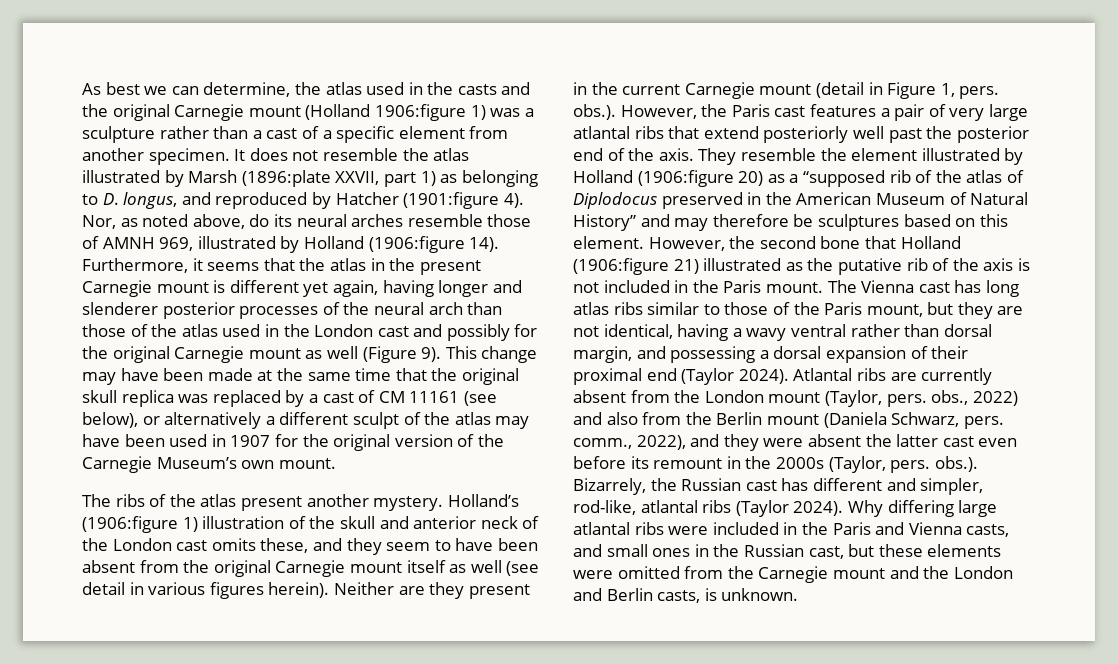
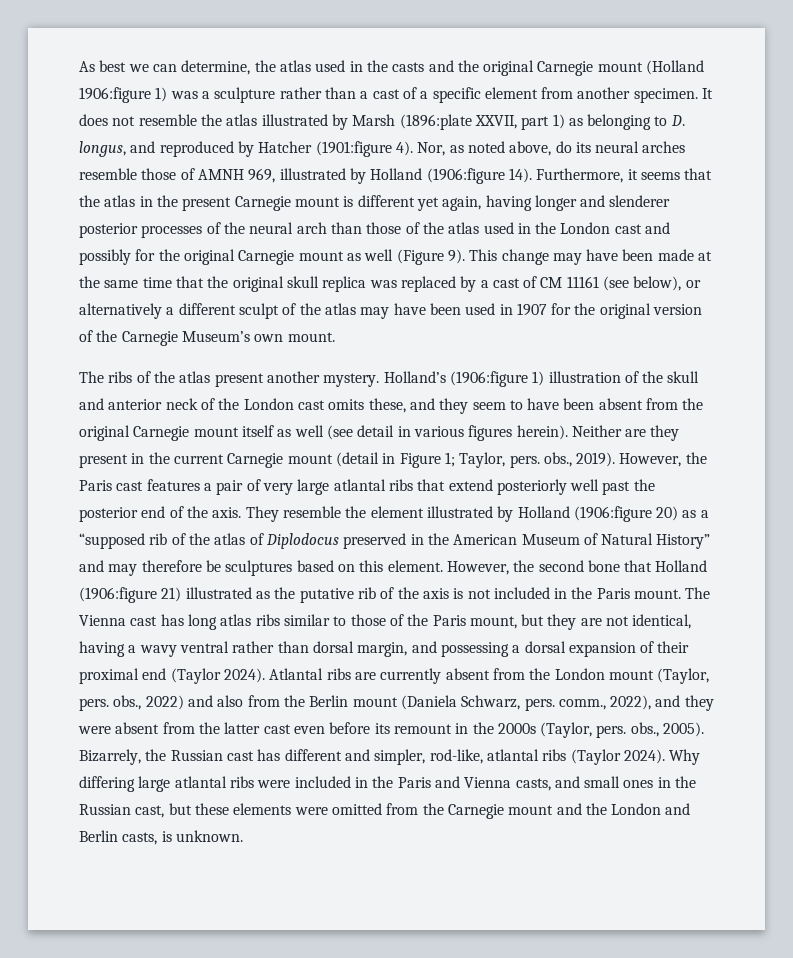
- Neither are they present in the current Carnegie mount (detail in Figure 1, pers. obs.). However, the Paris cast features a pair of very large atlantal ribs that extend posteriorly well past the posterior end of the axis.
+ Neither are they present in the current Carnegie mount (detail in Figure 1; Taylor, pers. obs., 2019). However, the Paris cast features a pair of very large atlantal ribs that extend posteriorly well past the posterior end of the axis.
- Atlantal ribs are currently absent from the London mount (Taylor, pers. obs., 2022) and also from the Berlin mount (Daniela Schwarz, pers. comm., 2022), and they were absent the latter cast even before its remount in the 2000s (Taylor, pers. obs.). Bizarrely, the Russian cast has different and simpler, rod-like, atlantal ribs (Taylor 2024).
+ Atlantal ribs are currently absent from the London mount (Taylor, pers. obs., 2022) and also from the Berlin mount (Daniela Schwarz, pers. comm., 2022), and they were absent from the latter cast even before its remount in the 2000s (Taylor, pers. obs., 2005). Bizarrely, the Russian cast has different and simpler, rod-like, atlantal ribs (Taylor 2024).

